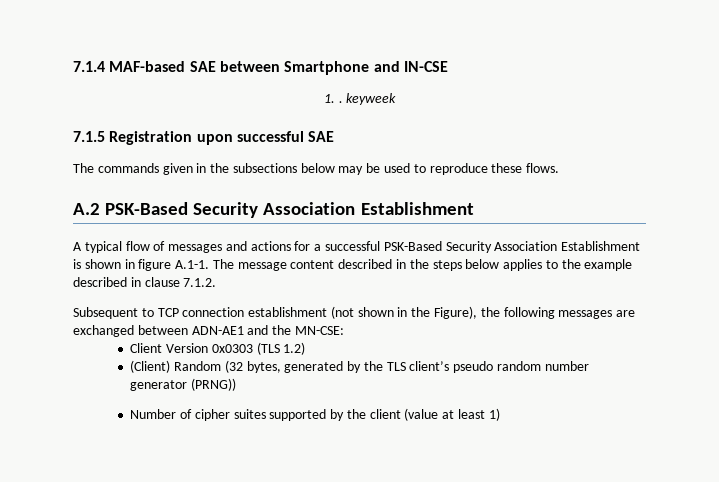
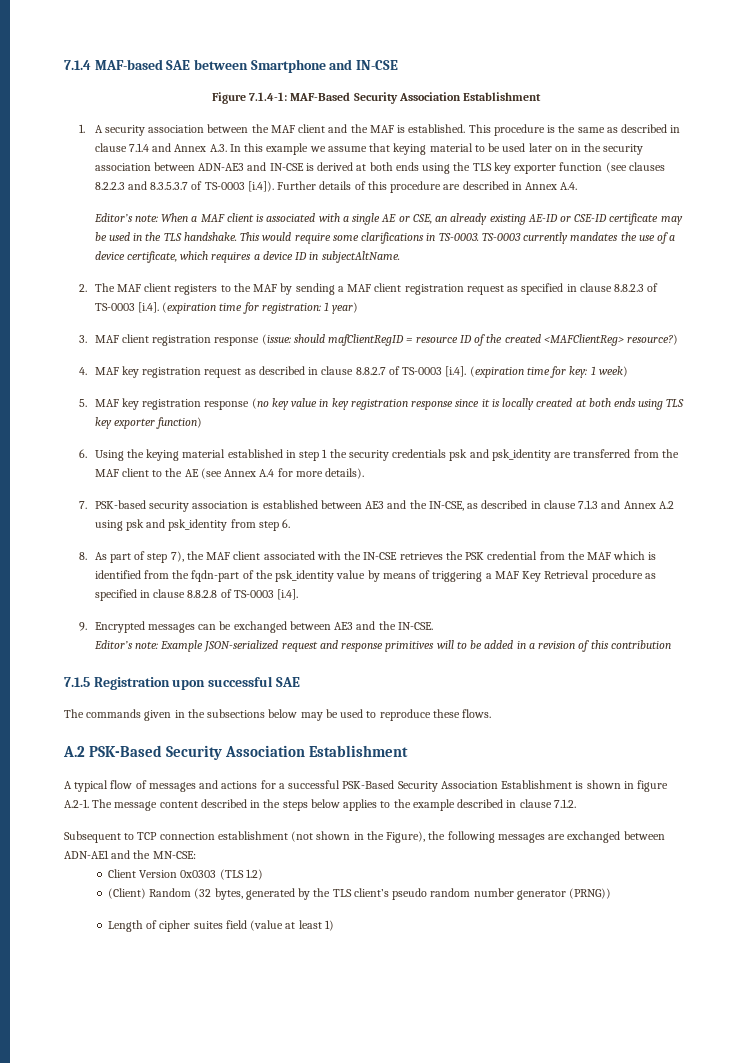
- 1. . keyweek
+ Figure 7.1.4-1: MAF-Based Security Association Establishment
+ 1. A security association between the MAF client and the MAF is established. This procedure is the same as described in clause 7.1.4 and Annex A.3. In this example we assume that keying material to be used later on in the security association between ADN-AE3 and IN-CSE is derived at both ends using the TLS key exporter function (see clauses 8.2.2.3 and 8.3.5.3.7 of TS-0003 [i.4]). Further details of this procedure are described in Annex A.4.
+ Editor’s note: When a MAF client is associated with a single AE or CSE, an already existing AE-ID or CSE-ID certificate may be used in the TLS handshake. This would require some clarifications in TS-0003. TS-0003 currently mandates the use of a device certificate, which requires a device ID in subjectAltName.
+ 2. The MAF client registers to the MAF by sending a MAF client registration request as specified in clause 8.8.2.3 of TS-0003 [i.4]. (expiration time for registration: 1 year)
+ 3. MAF client registration response (issue: should mafClientRegID = resource ID of the created <MAFClientReg> resource?)
+ 4. MAF key registration request as described in clause 8.8.2.7 of TS-0003 [i.4]. (expiration time for key: 1 week)
+ 5. MAF key registration response (no key value in key registration response since it is locally created at both ends using TLS key exporter function)
+ 6. Using the keying material established in step 1 the security credentials psk and psk_identity are transferred from the MAF client to the AE (see Annex A.4 for more details).
+ 7. PSK-based security association is established between AE3 and the IN-CSE, as described in clause 7.1.3 and Annex A.2 using psk and psk_identity from step 6.
+ 8. As part of step 7), the MAF client associated with the IN-CSE retrieves the PSK credential from the MAF which is identified from the fqdn-part of the psk_identity value by means of triggering a MAF Key Retrieval procedure as specified in clause 8.8.2.8 of TS-0003 [i.4].
+ 9. Encrypted messages can be exchanged between AE3 and the IN-CSE.
+ Editor’s note: Example JSON-serialized request and response primitives will to be added in a revision of this contribution
- A typical flow of messages and actions for a successful PSK-Based Security Association Establishment is shown in figure A.1-1. The message content described in the steps below applies to the example described in clause 7.1.2.
+ A typical flow of messages and actions for a successful PSK-Based Security Association Establishment is shown in figure A.2-1. The message content described in the steps below applies to the example described in clause 7.1.2.
- Number of cipher suites supported by the client (value at least 1)
+ Length of cipher suites field (value at least 1)

